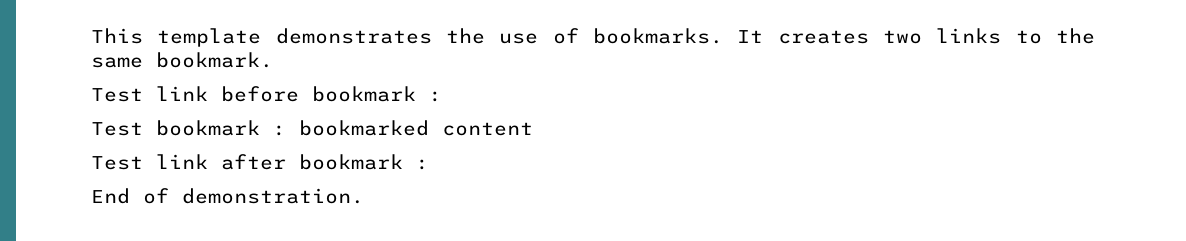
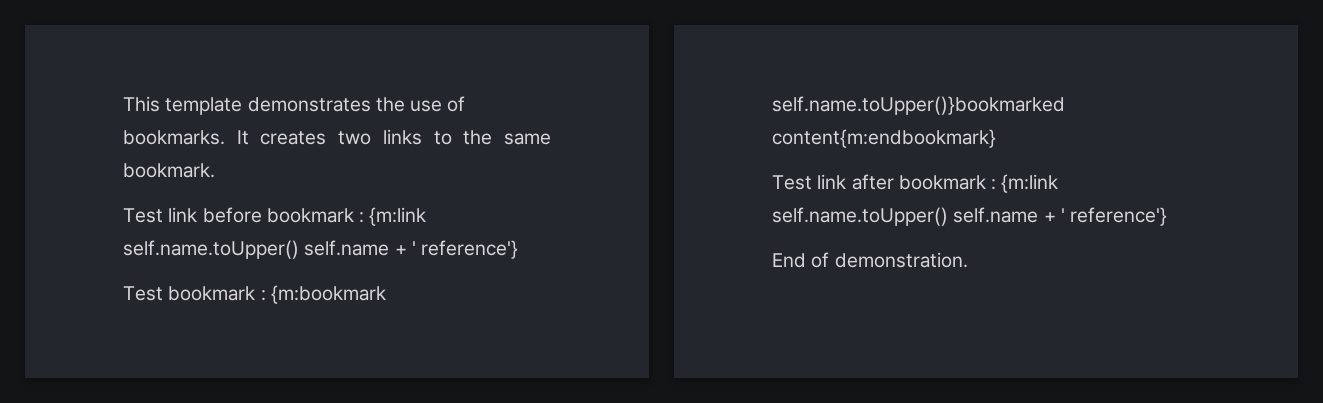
- Test link before bookmark :
+ Test link before bookmark : {m:link self.name.toUpper() self.name + ' reference'}
- Test bookmark : bookmarked content
+ Test bookmark : {m:bookmark self.name.toUpper()}bookmarked content{m:endbookmark}
- Test link after bookmark :
+ Test link after bookmark : {m:link self.name.toUpper() self.name + ' reference'}

